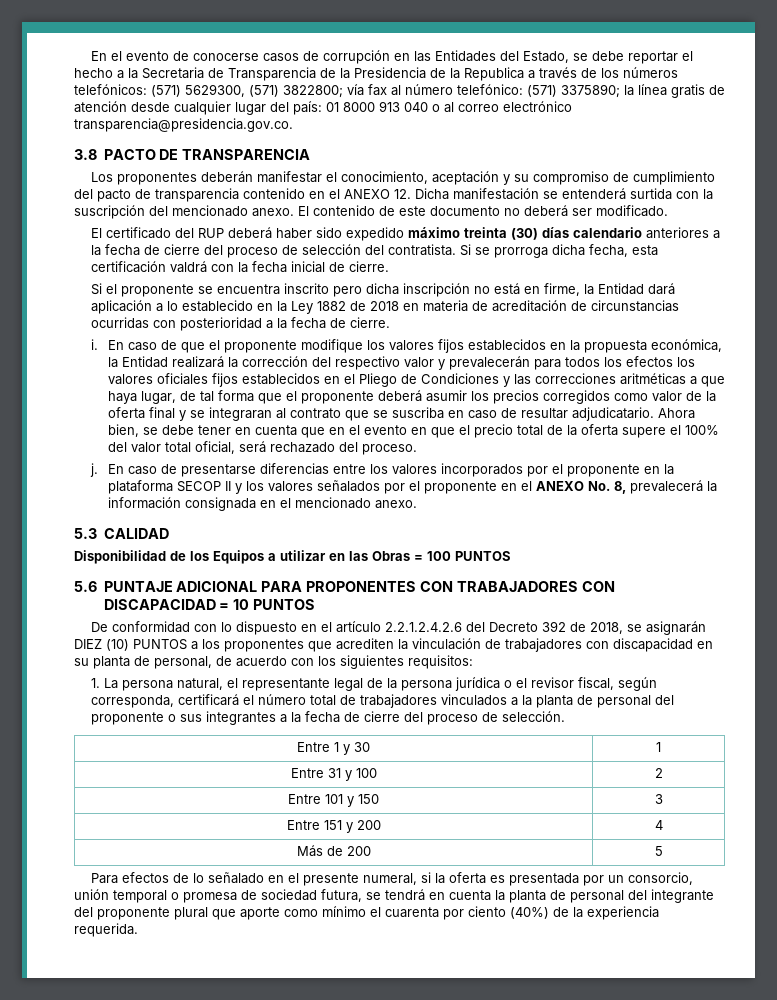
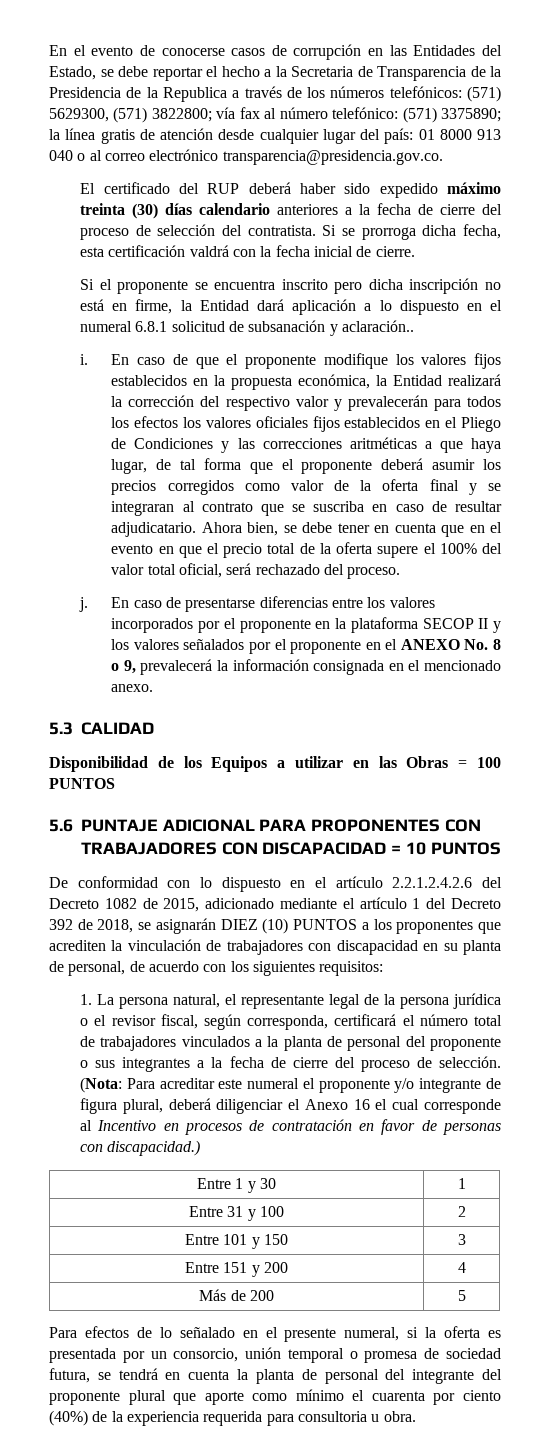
- 3.8 PACTO DE TRANSPARENCIA
- Los proponentes deberán manifestar el conocimiento, aceptación y su compromiso de cumplimiento del pacto de transparencia contenido en el ANEXO 12. Dicha manifestación se entenderá surtida con la suscripción del mencionado anexo. El contenido de este documento no deberá ser modificado.
- Si el proponente se encuentra inscrito pero dicha inscripción no está en firme, la Entidad dará aplicación a lo establecido en la Ley 1882 de 2018 en materia de acreditación de circunstancias ocurridas con posterioridad a la fecha de cierre.
+ Si el proponente se encuentra inscrito pero dicha inscripción no está en firme, la Entidad dará aplicación a lo dispuesto en el numeral 6.8.1 solicitud de subsanación y aclaración..
- En caso de presentarse diferencias entre los valores incorporados por el proponente en la plataforma SECOP II y los valores señalados por el proponente en el ANEXO No. 8, prevalecerá la información consignada en el mencionado anexo.
+ En caso de presentarse diferencias entre los valores incorporados por el proponente en la plataforma SECOP II y los valores señalados por el proponente en el ANEXO No. 8 o 9, prevalecerá la información consignada en el mencionado anexo.
- De conformidad con lo dispuesto en el artículo 2.2.1.2.4.2.6 del Decreto 392 de 2018, se asignarán DIEZ (10) PUNTOS a los proponentes que acrediten la vinculación de trabajadores con discapacidad en su planta de personal, de acuerdo con los siguientes requisitos:
+ De conformidad con lo dispuesto en el artículo 2.2.1.2.4.2.6 del Decreto 1082 de 2015, adicionado mediante el artículo 1 del Decreto 392 de 2018, se asignarán DIEZ (10) PUNTOS a los proponentes que acrediten la vinculación de trabajadores con discapacidad en su planta de personal, de acuerdo con los siguientes requisitos:
+ (Nota: Para acreditar este numeral el proponente y/o integrante de figura plural, deberá diligenciar el Anexo 16 el cual corresponde al Incentivo en procesos de contratación en favor de personas con discapacidad.)
- Para efectos de lo señalado en el presente numeral, si la oferta es presentada por un consorcio, unión temporal o promesa de sociedad futura, se tendrá en cuenta la planta de personal del integrante del proponente plural que aporte como mínimo el cuarenta por ciento (40%) de la experiencia requerida.
+ Para efectos de lo señalado en el presente numeral, si la oferta es presentada por un consorcio, unión temporal o promesa de sociedad futura, se tendrá en cuenta la planta de personal del integrante del proponente plural que aporte como mínimo el cuarenta por ciento (40%) de la experiencia requerida para consultoria u obra.

